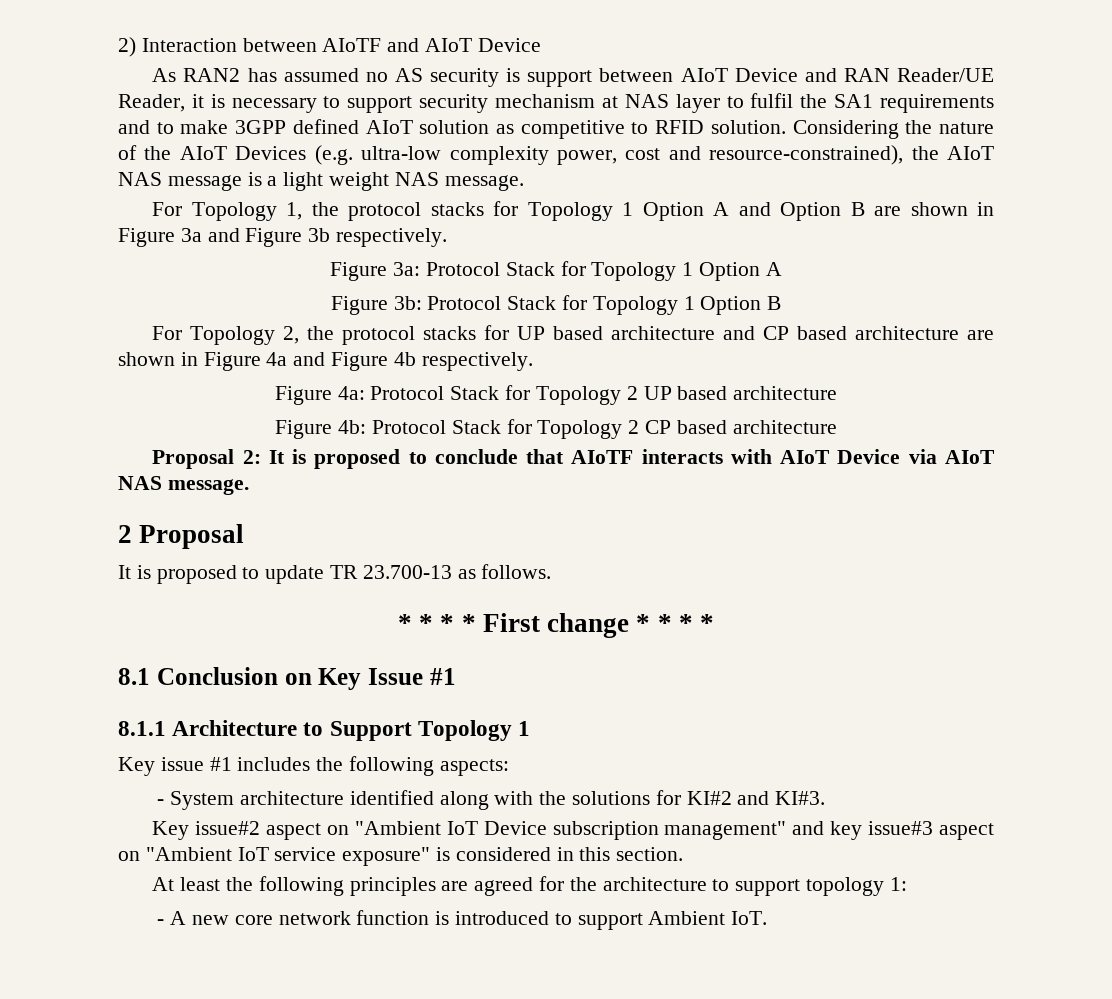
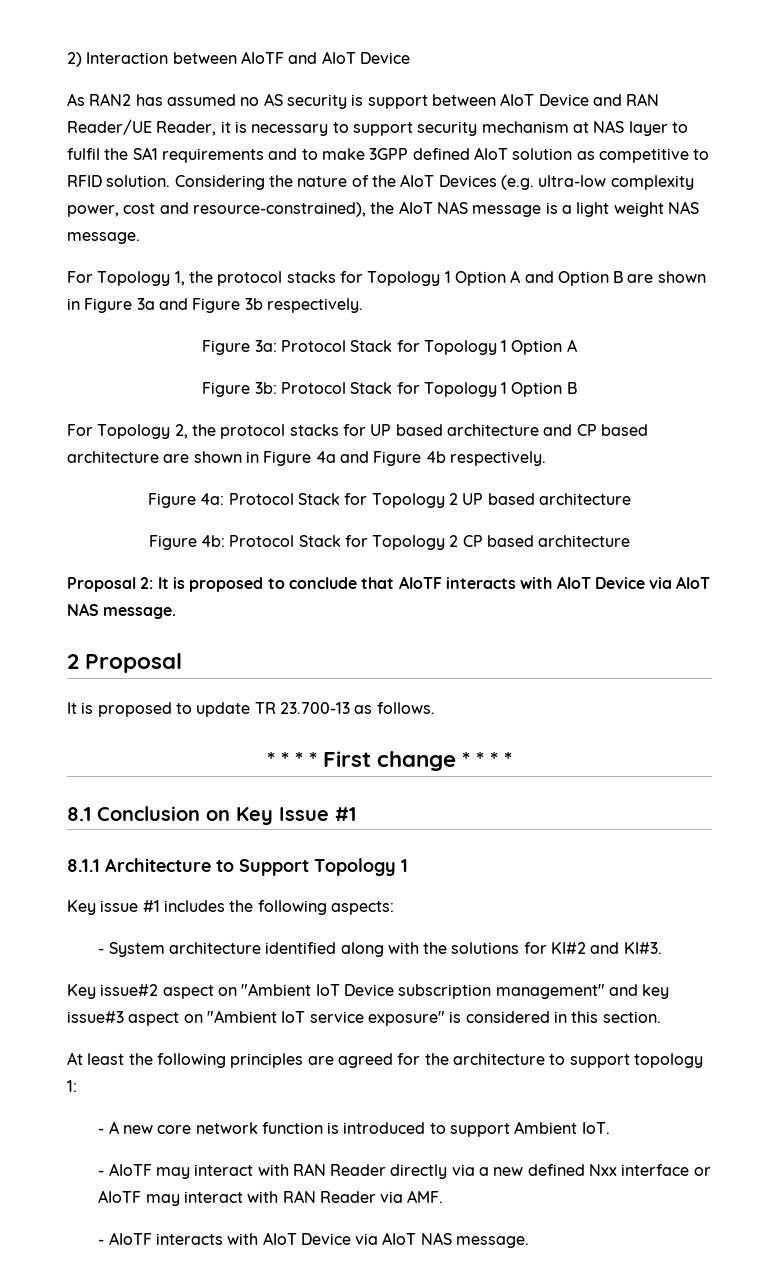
+ - AIoTF may interact with RAN Reader directly via a new defined Nxx interface or AIoTF may interact with RAN Reader via AMF.
+ - AIoTF interacts with AIoT Device via AIoT NAS message.

